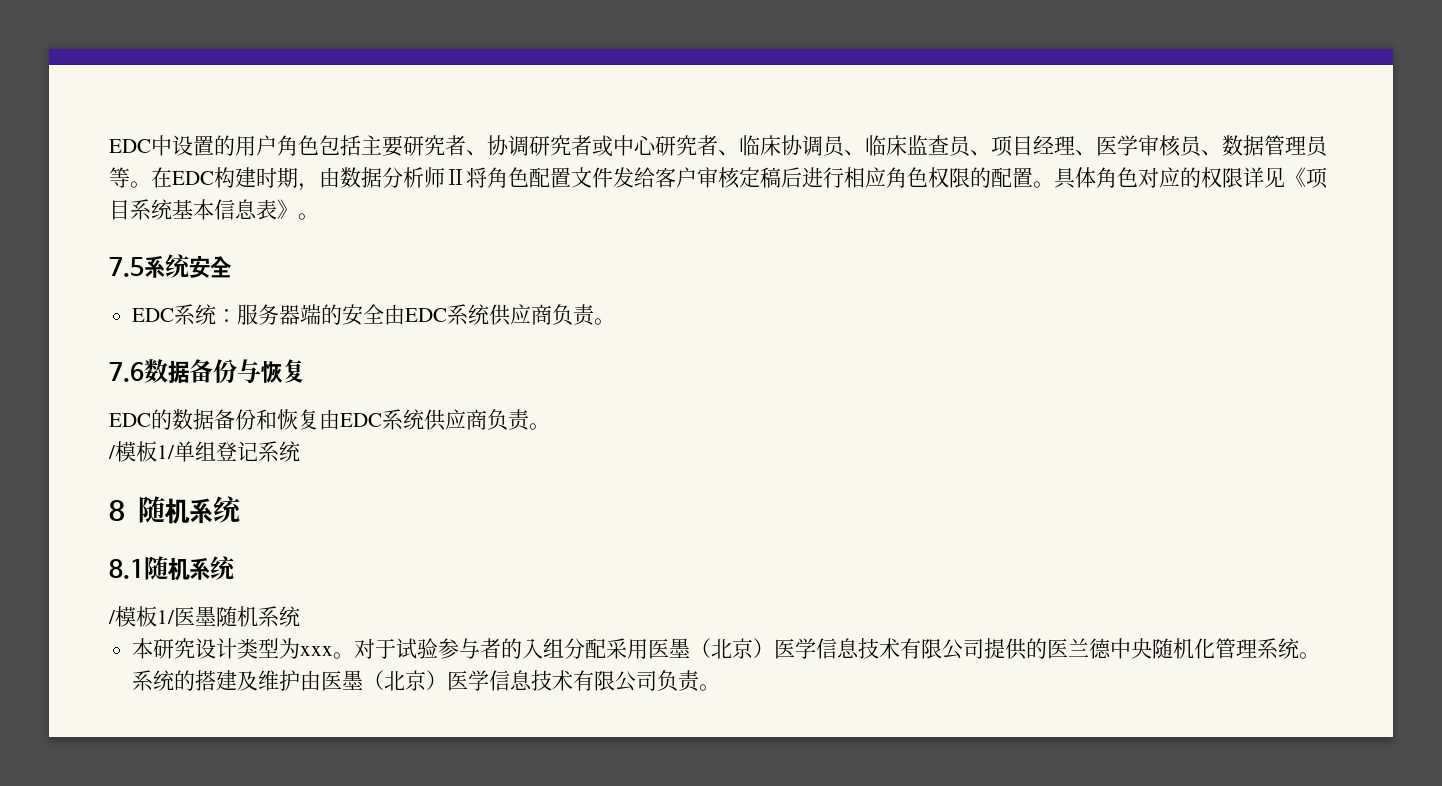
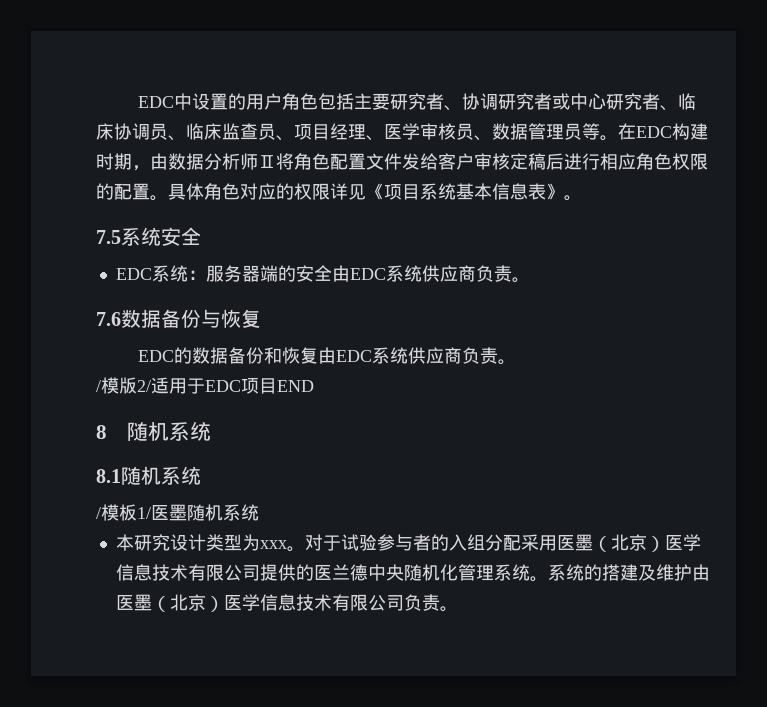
- /模板1/单组登记系统
+ /模版2/适用于EDC项目END

